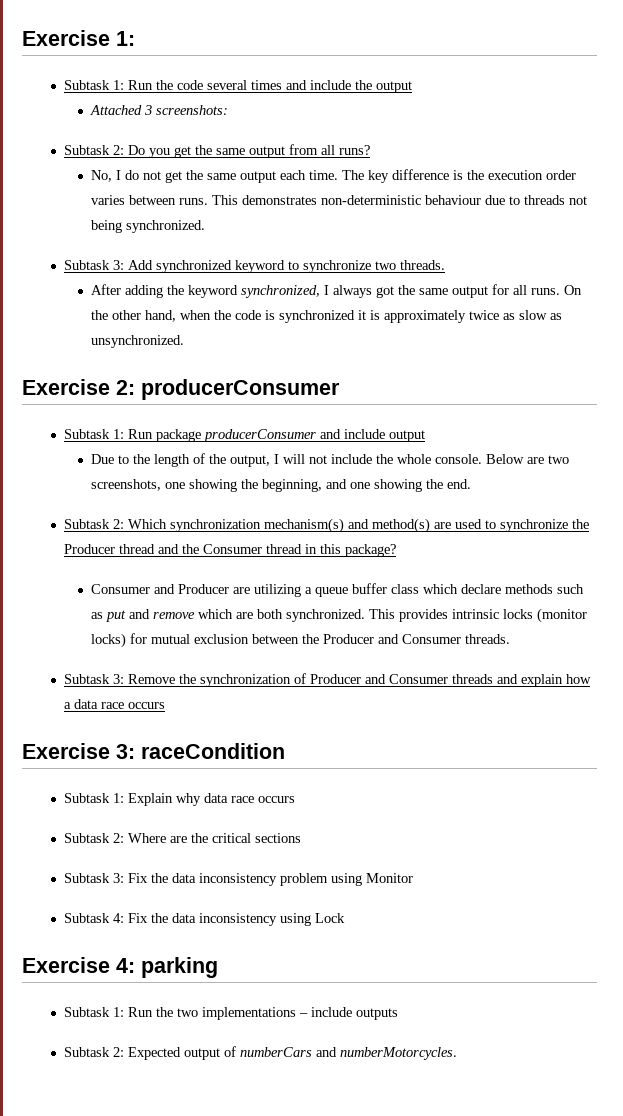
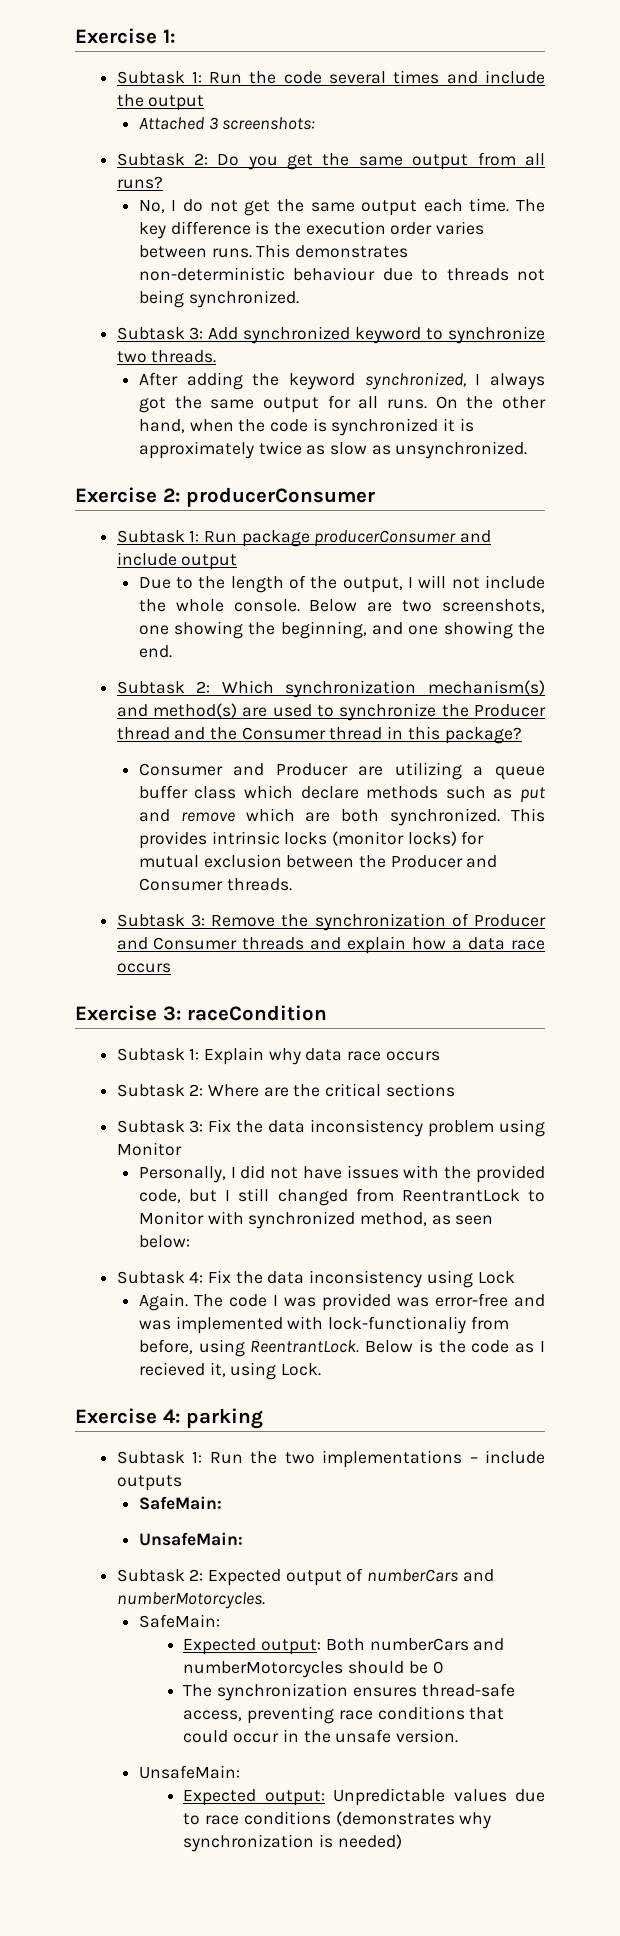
+ Personally, I did not have issues with the provided code, but I still changed from ReentrantLock to Monitor with synchronized method, as seen below:
+ Again. The code I was provided was error-free and was implemented with lock-functionaliy from before, using ReentrantLock. Below is the code as I recieved it, using Lock.
  Subtask 1: Run the two implementations – include outputs
+ SafeMain:
+ UnsafeMain:
  Subtask 2: Expected output of numberCars and numberMotorcycles.
+ SafeMain:
+ Expected output: Both numberCars and numberMotorcycles should be 0
+ The synchronization ensures thread-safe access, preventing race conditions that could occur in the unsafe version.
+ UnsafeMain:
+ Expected output: Unpredictable values due to race conditions (demonstrates why synchronization is needed)

